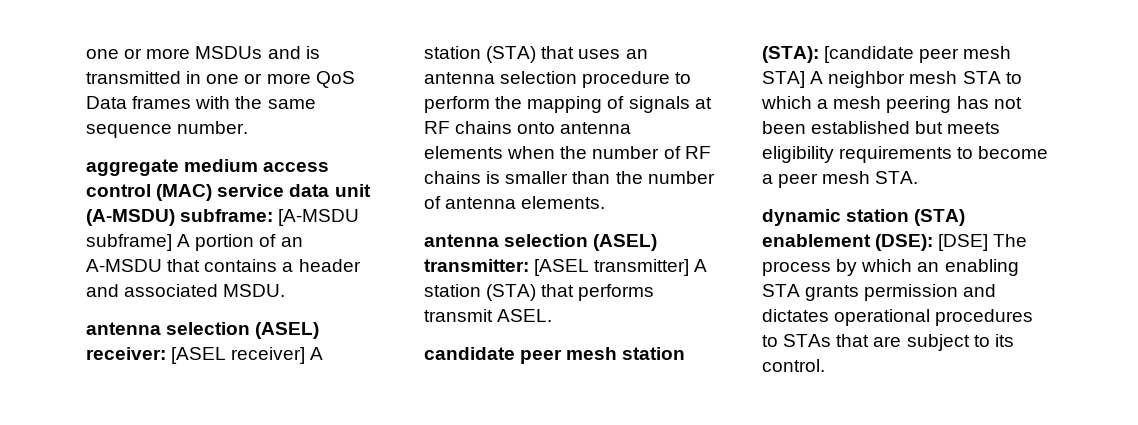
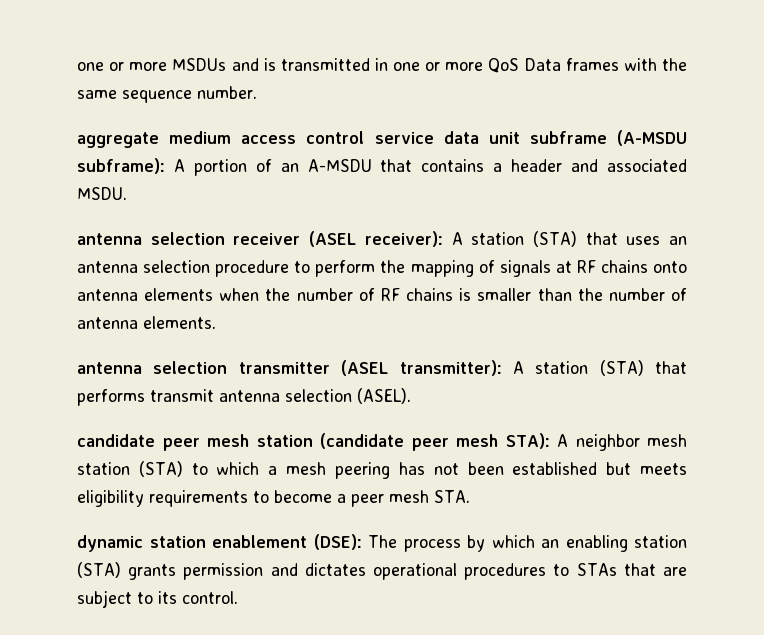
- aggregate medium access control (MAC) service data unit (A-MSDU) subframe: [A-MSDU subframe] A portion of an A-MSDU that contains a header and associated MSDU.
+ aggregate medium access control service data unit subframe (A-MSDU subframe): A portion of an A-MSDU that contains a header and associated MSDU.
- antenna selection (ASEL) receiver: [ASEL receiver] A station (STA) that uses an antenna selection procedure to perform the mapping of signals at RF chains onto antenna elements when the number of RF chains is smaller than the number of antenna elements.
+ antenna selection receiver (ASEL receiver): A station (STA) that uses an antenna selection procedure to perform the mapping of signals at RF chains onto antenna elements when the number of RF chains is smaller than the number of antenna elements.
- antenna selection (ASEL) transmitter: [ASEL transmitter] A station (STA) that performs transmit ASEL.
+ antenna selection transmitter (ASEL transmitter): A station (STA) that performs transmit antenna selection (ASEL).
- candidate peer mesh station (STA): [candidate peer mesh STA] A neighbor mesh STA to which a mesh peering has not been established but meets eligibility requirements to become a peer mesh STA.
+ candidate peer mesh station (candidate peer mesh STA): A neighbor mesh station (STA) to which a mesh peering has not been established but meets eligibility requirements to become a peer mesh STA.
- dynamic station (STA) enablement (DSE): [DSE] The process by which an enabling STA grants permission and dictates operational procedures to STAs that are subject to its control.
+ dynamic station enablement (DSE): The process by which an enabling station (STA) grants permission and dictates operational procedures to STAs that are subject to its control.

